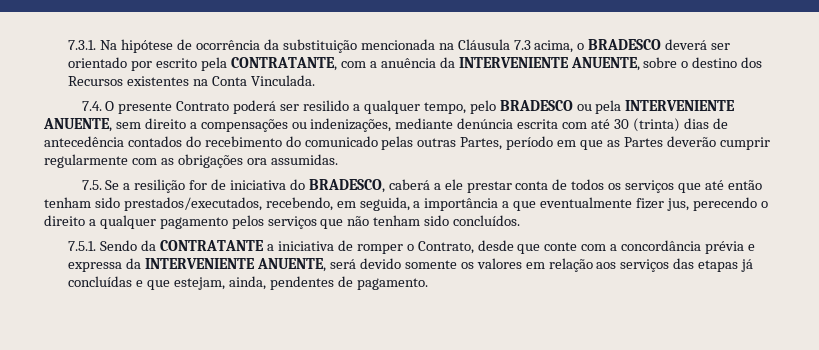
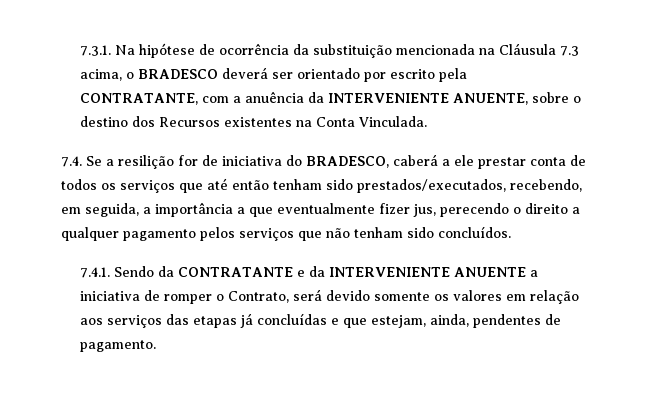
- 7.4. O presente Contrato poderá ser resilido a qualquer tempo, pelo BRADESCO ou pela INTERVENIENTE ANUENTE, sem direito a compensações ou indenizações, mediante denúncia escrita com até 30 (trinta) dias de antecedência contados do recebimento do comunicado pelas outras Partes, período em que as Partes deverão cumprir regularmente com as obrigações ora assumidas.
- 7.5. Se a resilição for de iniciativa do BRADESCO, caberá a ele prestar conta de todos os serviços que até então tenham sido prestados/executados, recebendo, em seguida, a importância a que eventualmente fizer jus, perecendo o direito a qualquer pagamento pelos serviços que não tenham sido concluídos.
+ 7.4. Se a resilição for de iniciativa do BRADESCO, caberá a ele prestar conta de todos os serviços que até então tenham sido prestados/executados, recebendo, em seguida, a importância a que eventualmente fizer jus, perecendo o direito a qualquer pagamento pelos serviços que não tenham sido concluídos.
- 7.5.1. Sendo da CONTRATANTE a iniciativa de romper o Contrato, desde que conte com a concordância prévia e expressa da INTERVENIENTE ANUENTE, será devido somente os valores em relação aos serviços das etapas já concluídas e que estejam, ainda, pendentes de pagamento.
+ 7.4.1. Sendo da CONTRATANTE e da INTERVENIENTE ANUENTE a iniciativa de romper o Contrato, será devido somente os valores em relação aos serviços das etapas já concluídas e que estejam, ainda, pendentes de pagamento.

